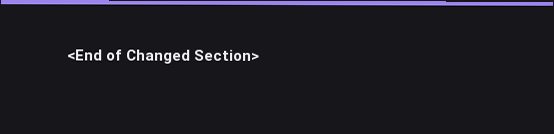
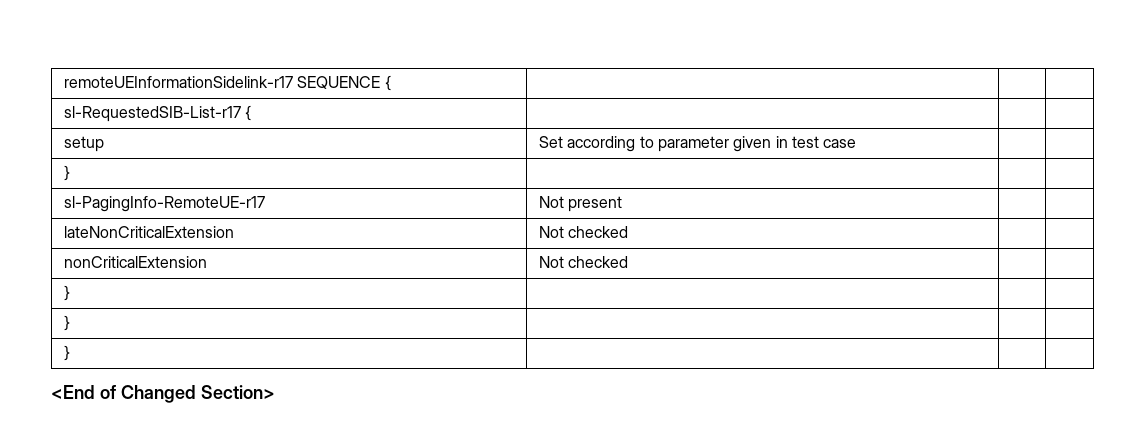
+ remoteUEInformationSidelink-r17 SEQUENCE { | | |
+ sl-RequestedSIB-List-r17 { | | |
+ setup | Set according to parameter given in test case | |
+ } | | |
+ sl-PagingInfo-RemoteUE-r17 | Not present | |
+ lateNonCriticalExtension | Not checked | |
+ nonCriticalExtension | Not checked | |
+ } | | |
+ } | | |
+ } | | |

